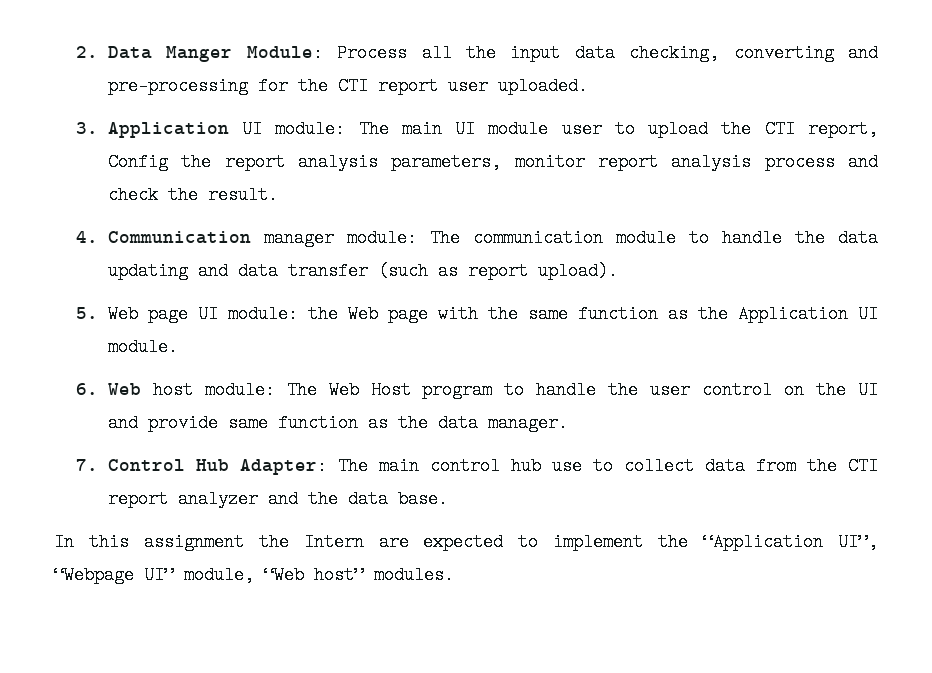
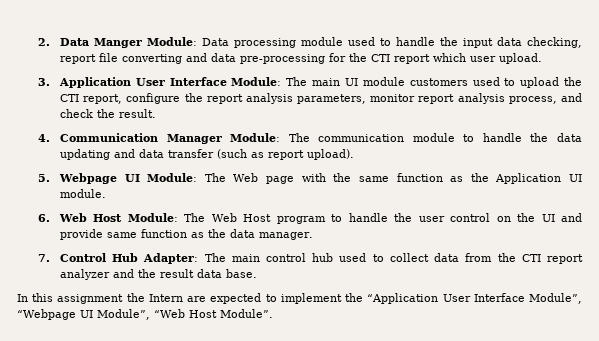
- 2. Data Manger Module: Process all the input data checking, converting and pre-processing for the CTI report user uploaded.
+ 2. Data Manger Module: Data processing module used to handle the input data checking, report file converting and data pre-processing for the CTI report which user upload.
- 3. Application UI module: The main UI module user to upload the CTI report, Config the report analysis parameters, monitor report analysis process and check the result.
+ 3. Application User Interface Module: The main UI module customers used to upload the CTI report, configure the report analysis parameters, monitor report analysis process, and check the result.
- 4. Communication manager module: The communication module to handle the data updating and data transfer (such as report upload).
+ 4. Communication Manager Module: The communication module to handle the data updating and data transfer (such as report upload).
- 5. Web page UI module: the Web page with the same function as the Application UI module.
+ 5. Webpage UI Module: The Web page with the same function as the Application UI module.
- 6. Web host module: The Web Host program to handle the user control on the UI and provide same function as the data manager.
+ 6. Web Host Module: The Web Host program to handle the user control on the UI and provide same function as the data manager.
- 7. Control Hub Adapter: The main control hub use to collect data from the CTI report analyzer and the data base.
+ 7. Control Hub Adapter: The main control hub used to collect data from the CTI report analyzer and the result data base.
- In this assignment the Intern are expected to implement the “Application UI”, “Webpage UI” module, “Web host” modules.
+ In this assignment the Intern are expected to implement the “Application User Interface Module”, “Webpage UI Module”, “Web Host Module”.

